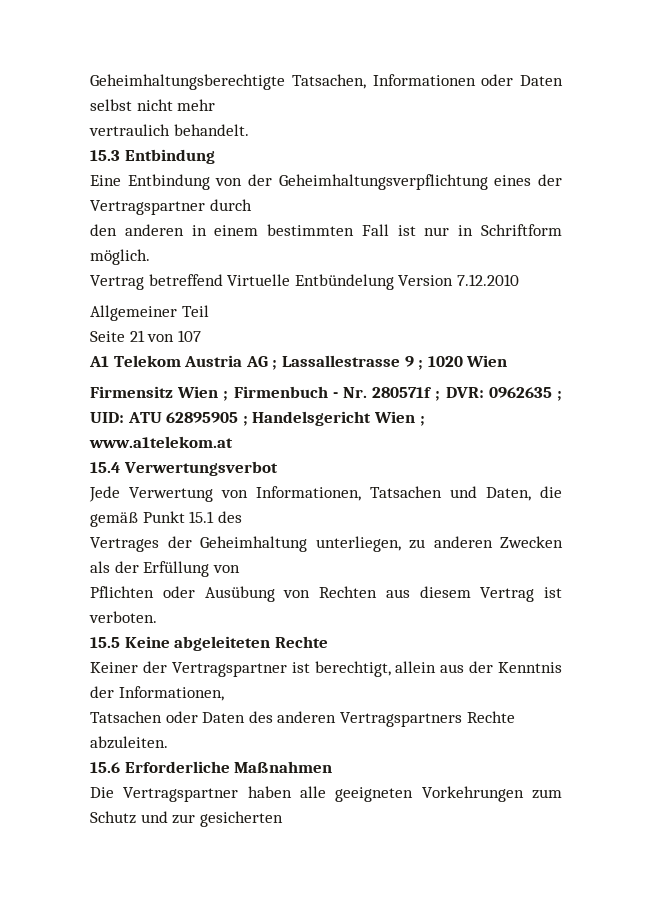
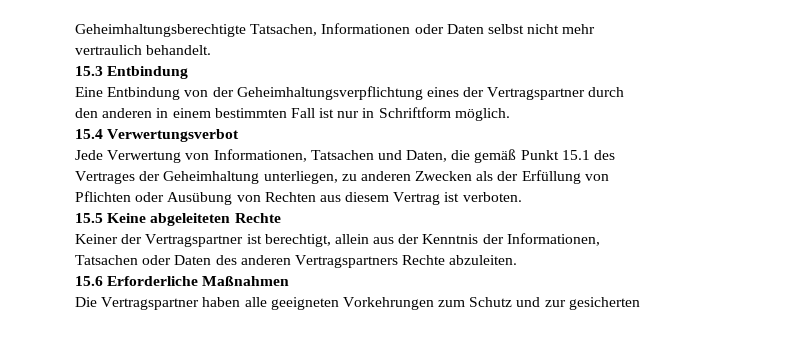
- Vertrag betreffend Virtuelle Entbündelung Version 7.12.2010
- Allgemeiner Teil
- Seite 21 von 107
- A1 Telekom Austria AG ; Lassallestrasse 9 ; 1020 Wien
- Firmensitz Wien ; Firmenbuch - Nr. 280571f ; DVR: 0962635 ; UID: ATU 62895905 ; Handelsgericht Wien ; www.a1telekom.at

